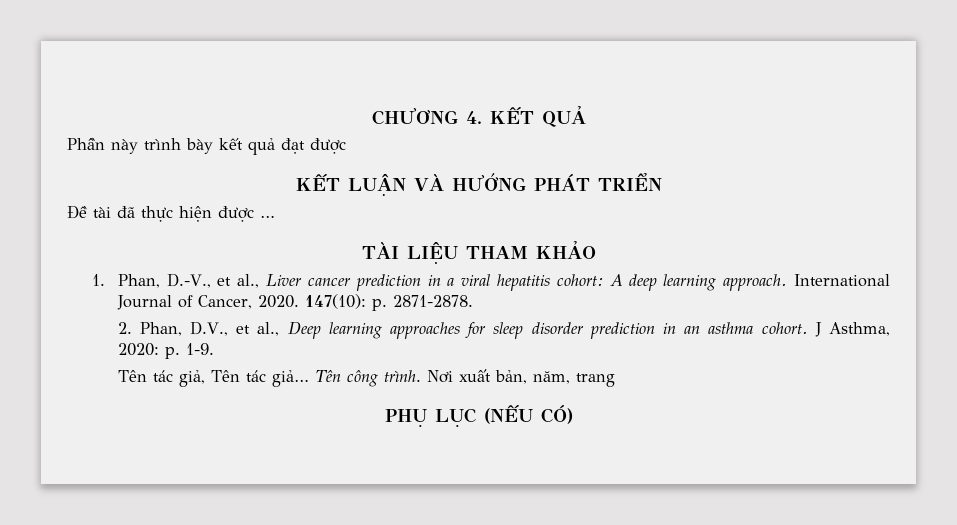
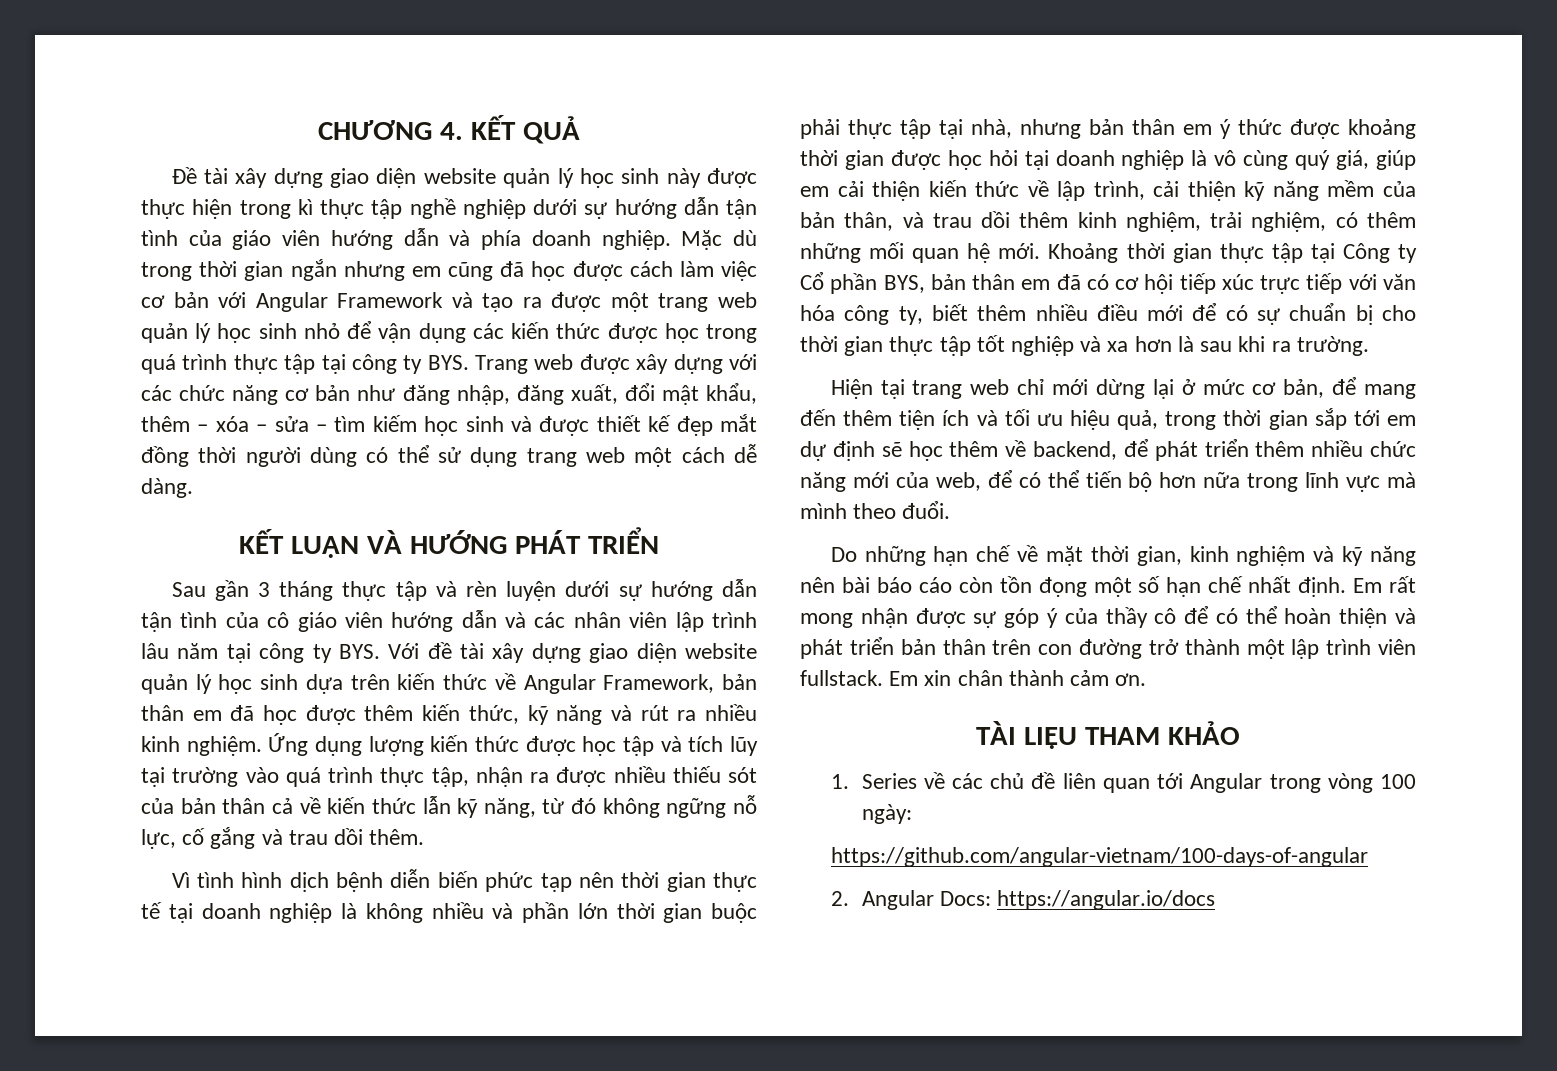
- Phần này trình bày kết quả đạt được
+ Đề tài xây dựng giao diện website quản lý học sinh này được thực hiện trong kì thực tập nghề nghiệp dưới sự hướng dẫn tận tình của giáo viên hướng dẫn và phía doanh nghiệp. Mặc dù trong thời gian ngắn nhưng em cũng đã học được cách làm việc cơ bản với Angular Framework và tạo ra được một trang web quản lý học sinh nhỏ để vận dụng các kiến thức được học trong quá trình thực tập tại công ty BYS. Trang web được xây dựng với các chức năng cơ bản như đăng nhập, đăng xuất, đổi mật khẩu, thêm – xóa – sửa – tìm kiếm học sinh và được thiết kế đẹp mắt đồng thời người dùng có thể sử dụng trang web một cách dễ dàng.
- Đề tài đã thực hiện được …
+ Sau gần 3 tháng thực tập và rèn luyện dưới sự hướng dẫn tận tình của cô giáo viên hướng dẫn và các nhân viên lập trình lâu năm tại công ty BYS. Với đề tài xây dựng giao diện website quản lý học sinh dựa trên kiến thức về Angular Framework, bản thân em đã học được thêm kiến thức, kỹ năng và rút ra nhiều kinh nghiệm. Ứng dụng lượng kiến thức được học tập và tích lũy tại trường vào quá trình thực tập, nhận ra được nhiều thiếu sót của bản thân cả về kiến thức lẫn kỹ năng, từ đó không ngững nỗ lực, cố gắng và trau dồi thêm.
+ Vì tình hình dịch bệnh diễn biến phức tạp nên thời gian thực tế tại doanh nghiệp là không nhiều và phần lớn thời gian buộc phải thực tập tại nhà, nhưng bản thân em ý thức được khoảng thời gian được học hỏi tại doanh nghiệp là vô cùng quý giá, giúp em cải thiện kiến thức về lập trình, cải thiện kỹ năng mềm của bản thân, và trau dồi thêm kinh nghiệm, trải nghiệm, có thêm những mối quan hệ mới. Khoảng thời gian thực tập tại Công ty Cổ phần BYS, bản thân em đã có cơ hội tiếp xúc trực tiếp với văn hóa công ty, biết thêm nhiều điều mới để có sự chuẩn bị cho thời gian thực tập tốt nghiệp và xa hơn là sau khi ra trường.
+ Hiện tại trang web chỉ mới dừng lại ở mức cơ bản, để mang đến thêm tiện ích và tối ưu hiệu quả, trong thời gian sắp tới em dự định sẽ học thêm về backend, để phát triển thêm nhiều chức năng mới của web, để có thể tiến bộ hơn nữa trong lĩnh vực mà mình theo đuổi.
+ Do những hạn chế về mặt thời gian, kinh nghiệm và kỹ năng nên bài báo cáo còn tồn đọng một số hạn chế nhất định. Em rất mong nhận được sự góp ý của thầy cô để có thể hoàn thiện và phát triển bản thân trên con đường trở thành một lập trình viên fullstack. Em xin chân thành cảm ơn.
- 1. Phan, D.-V., et al., Liver cancer prediction in a viral hepatitis cohort: A deep learning approach. International Journal of Cancer, 2020. 147(10): p. 2871-2878.
- 2. Phan, D.V., et al., Deep learning approaches for sleep disorder prediction in an asthma cohort. J Asthma, 2020: p. 1-9.
- Tên tác giả, Tên tác giả… Tên công trình. Nơi xuất bản, năm, trang
- PHỤ LỤC (NẾU CÓ)
+ 1. Series về các chủ đề liên quan tới Angular trong vòng 100 ngày:
+ https://github.com/angular-vietnam/100-days-of-angular
+ 2. Angular Docs: https://angular.io/docs

